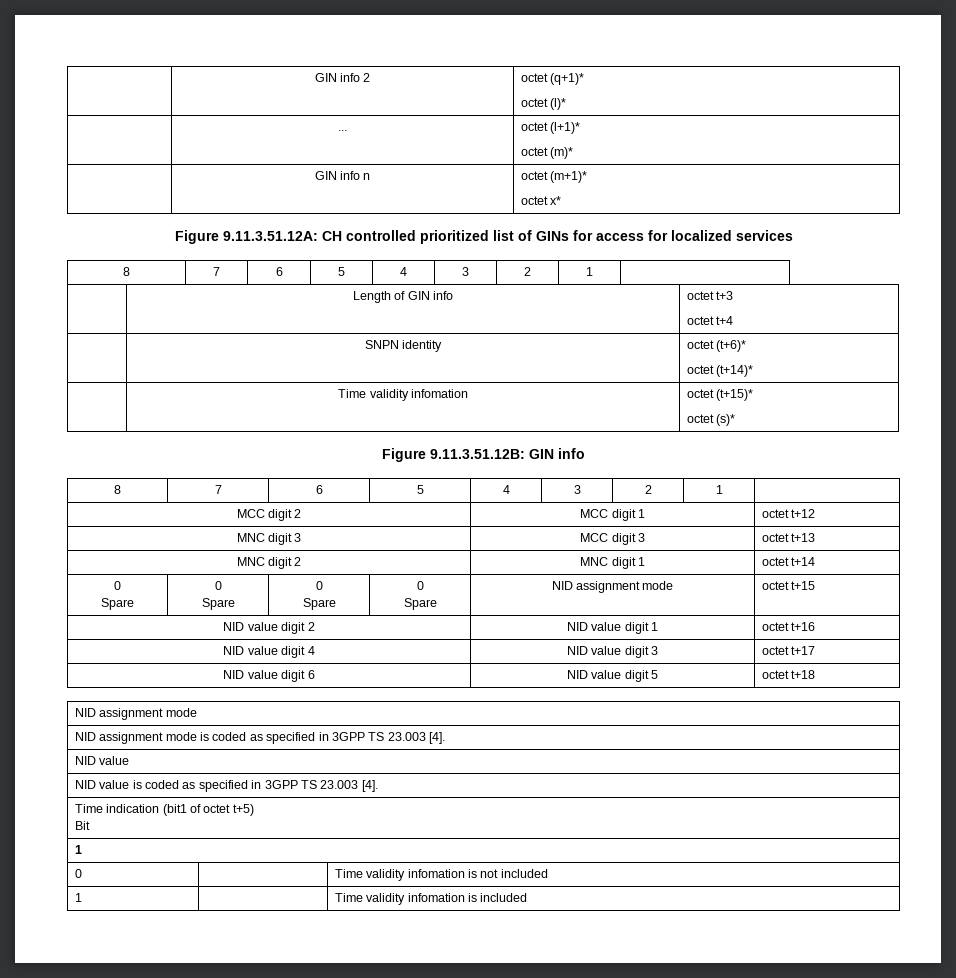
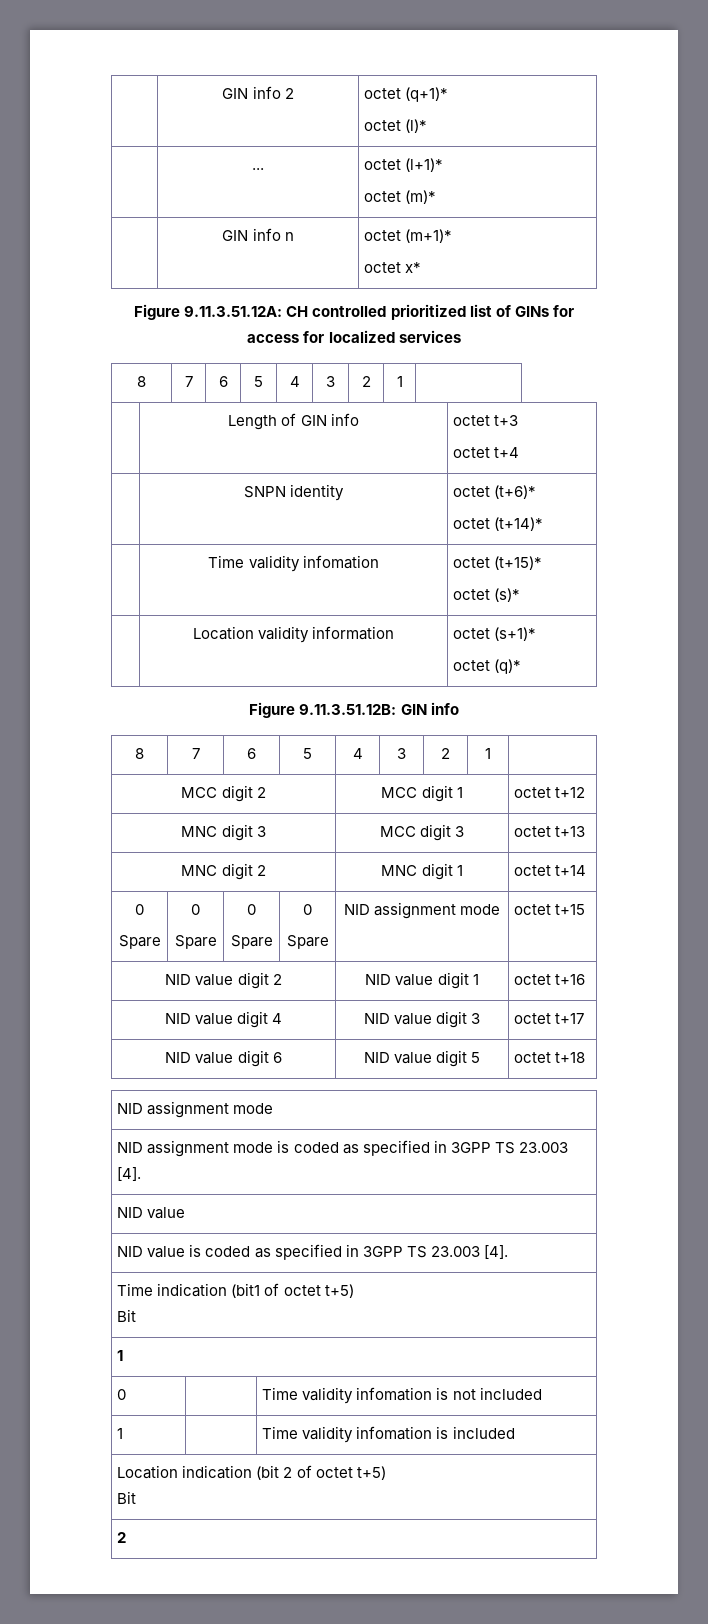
+ | Location validity information | octet (s+1)*
+ octet (q)*
+ Location indication (bit 2 of octet t+5)
+ Bit
+ 2

